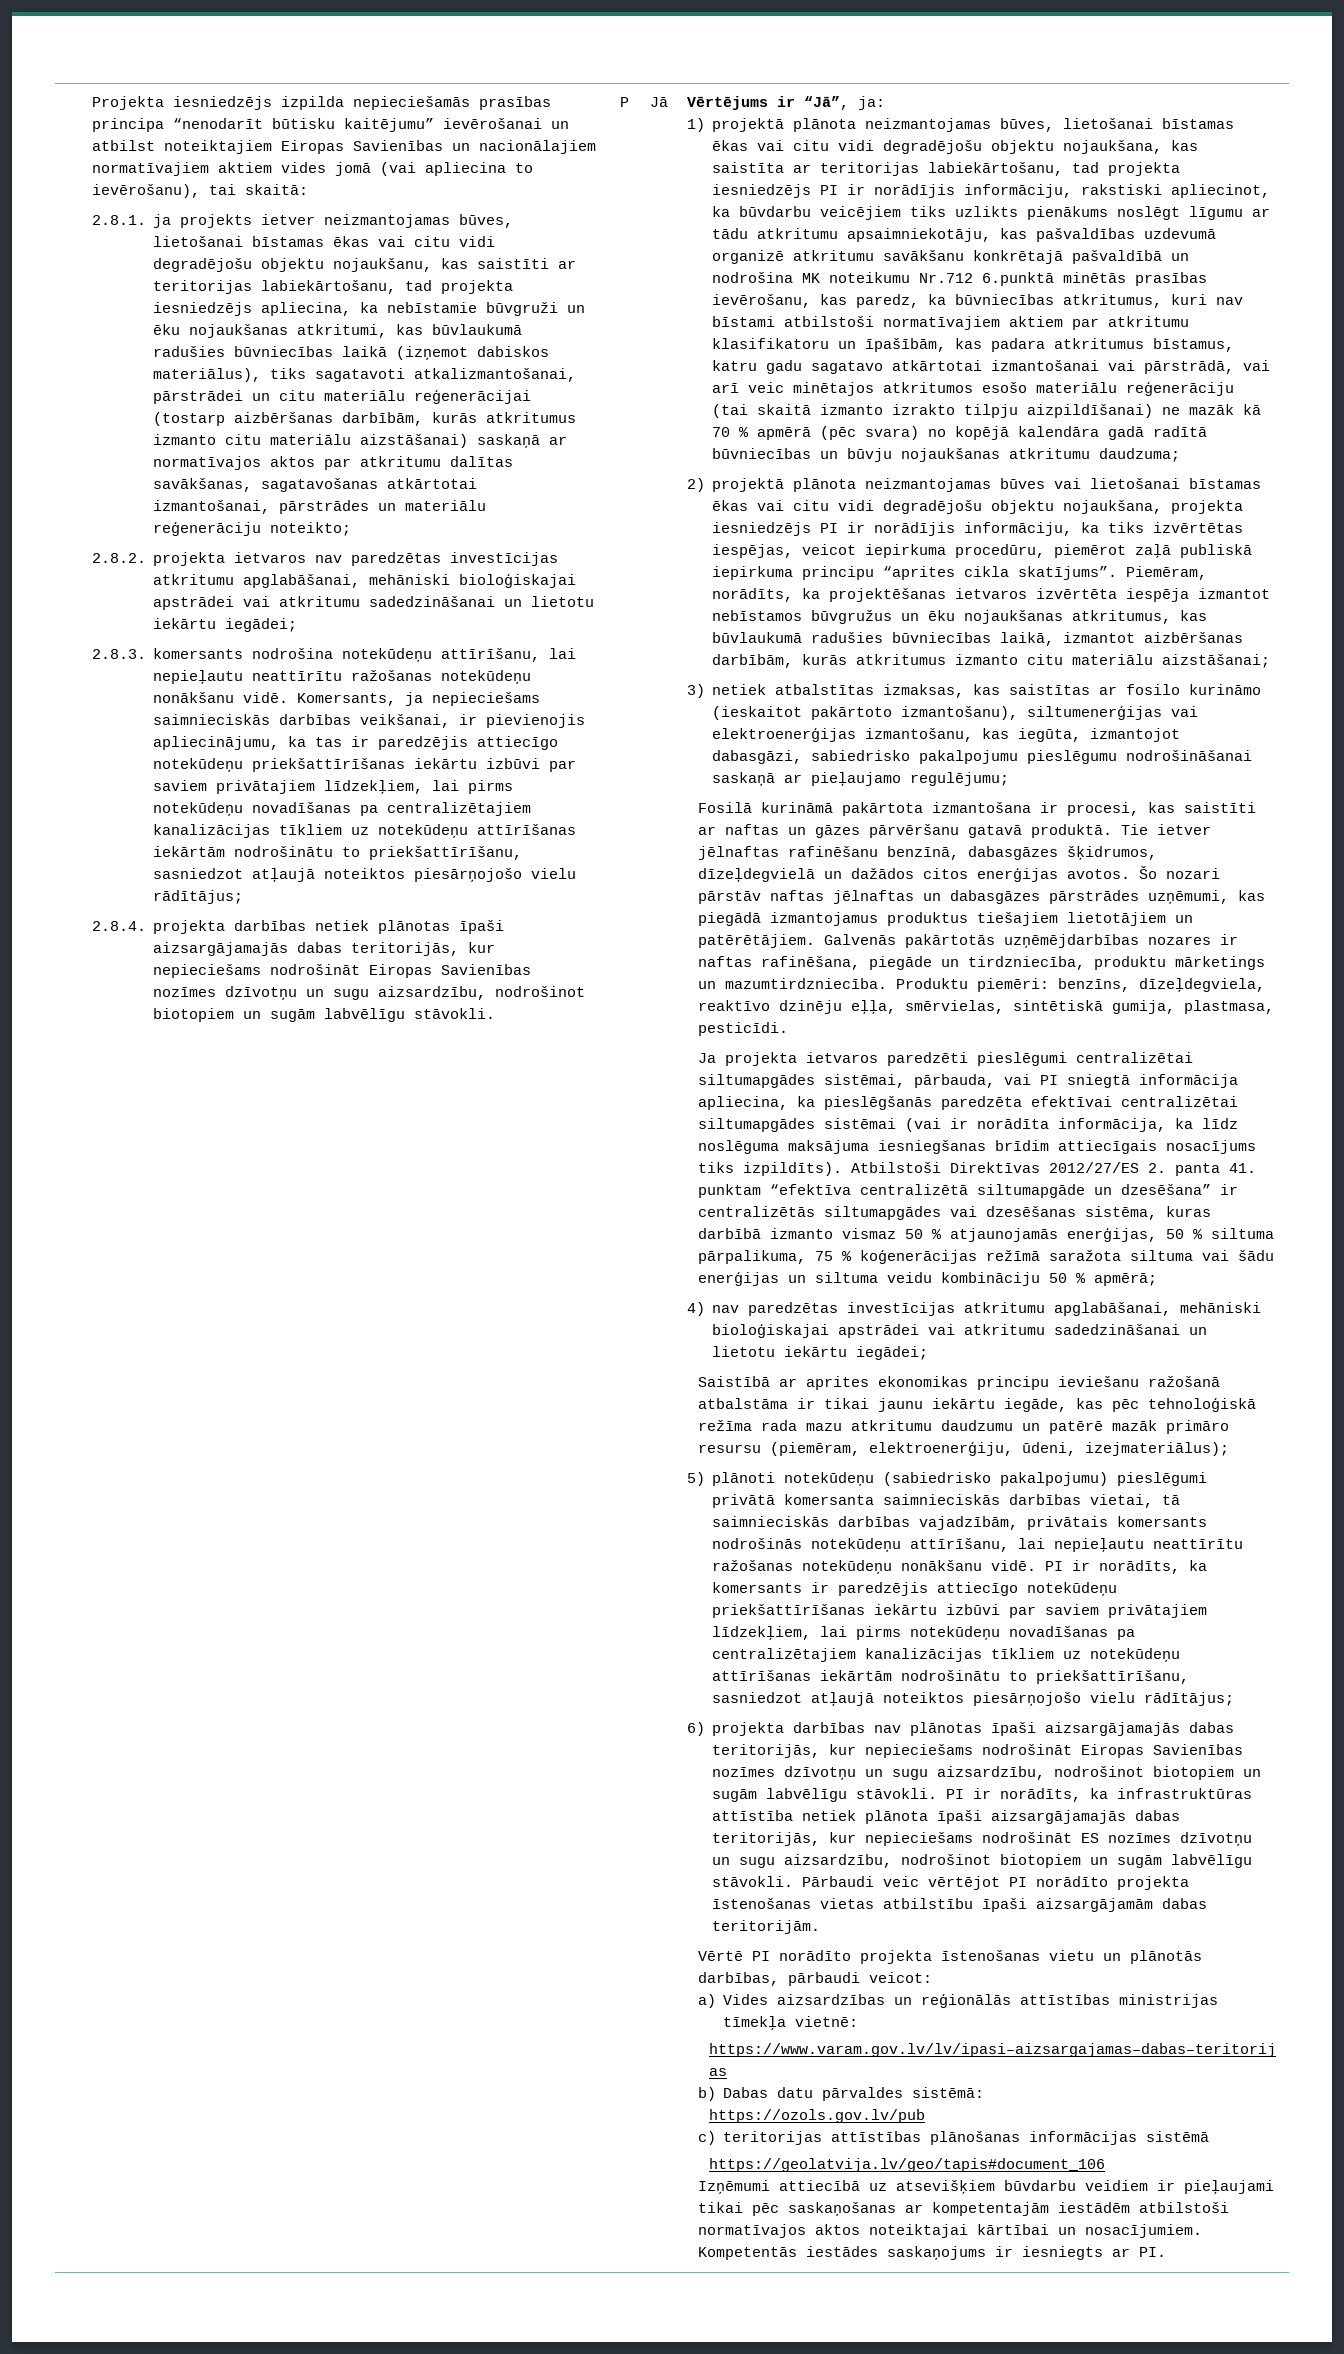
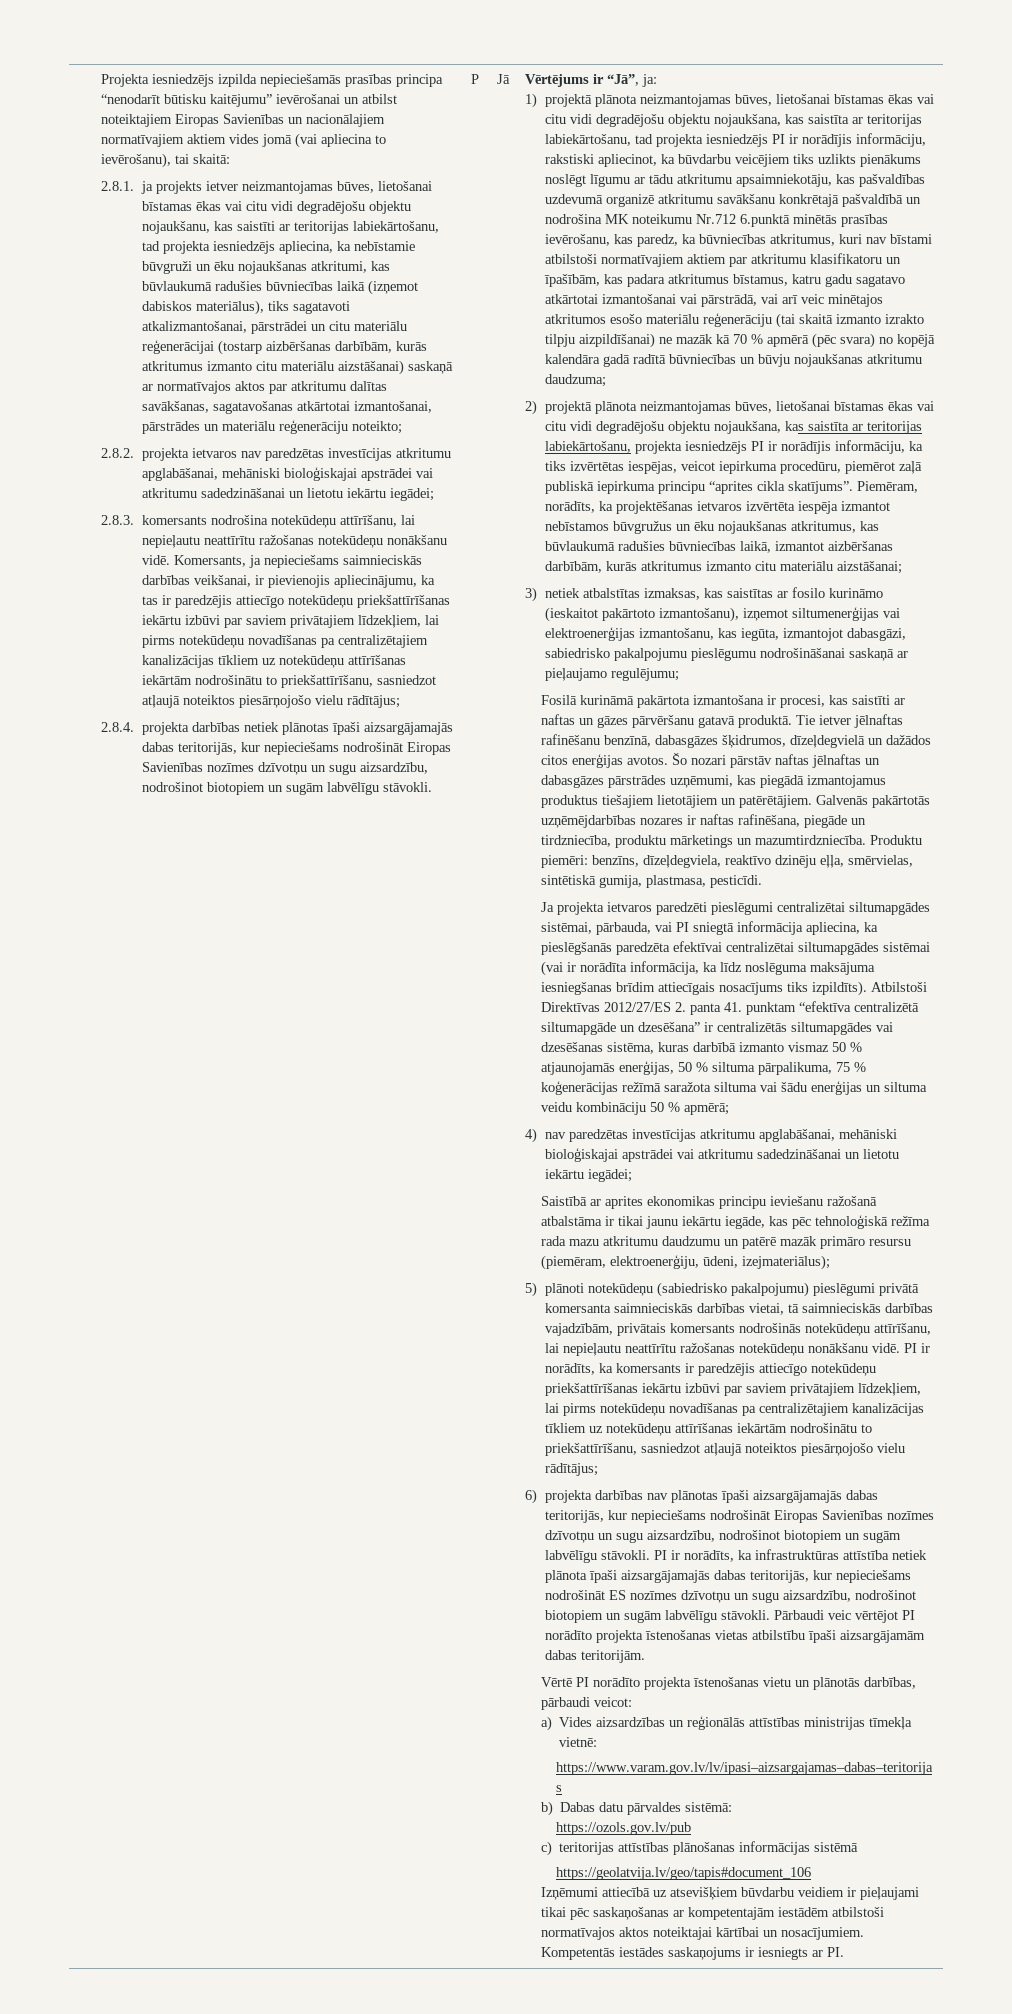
- 2) projektā plānota neizmantojamas būves vai lietošanai bīstamas ēkas vai citu vidi degradējošu objektu nojaukšana, projekta iesniedzējs PI ir norādījis informāciju, ka tiks izvērtētas iespējas, veicot iepirkuma procedūru, piemērot zaļā publiskā iepirkuma principu “aprites cikla skatījums”.
+ 2) projektā plānota neizmantojamas būves, lietošanai bīstamas ēkas vai citu vidi degradējošu objektu nojaukšana, kas saistīta ar teritorijas labiekārtošanu, projekta iesniedzējs PI ir norādījis informāciju, ka tiks izvērtētas iespējas, veicot iepirkuma procedūru, piemērot zaļā publiskā iepirkuma principu “aprites cikla skatījums”.
- 3) netiek atbalstītas izmaksas, kas saistītas ar fosilo kurināmo (ieskaitot pakārtoto izmantošanu), siltumenerģijas vai elektroenerģijas izmantošanu, kas iegūta, izmantojot dabasgāzi, sabiedrisko pakalpojumu pieslēgumu nodrošināšanai saskaņā ar pieļaujamo regulējumu;
+ 3) netiek atbalstītas izmaksas, kas saistītas ar fosilo kurināmo (ieskaitot pakārtoto izmantošanu), izņemot siltumenerģijas vai elektroenerģijas izmantošanu, kas iegūta, izmantojot dabasgāzi, sabiedrisko pakalpojumu pieslēgumu nodrošināšanai saskaņā ar pieļaujamo regulējumu;

